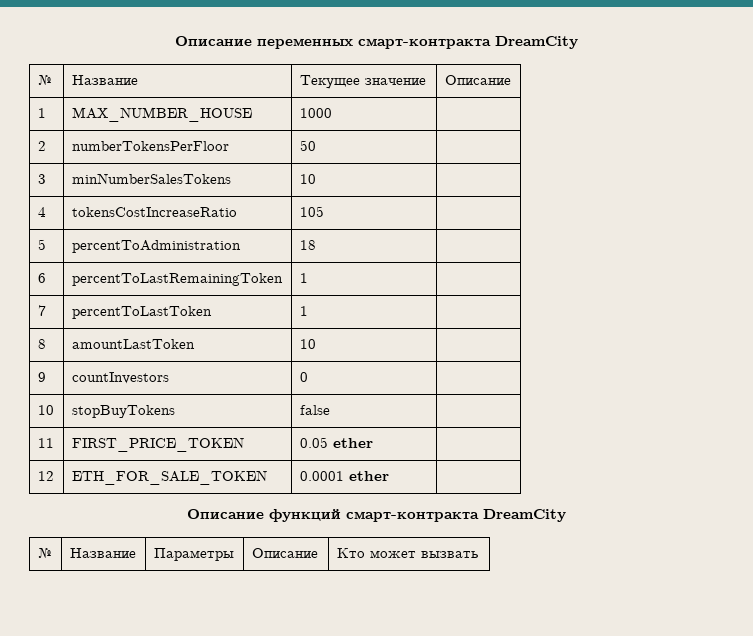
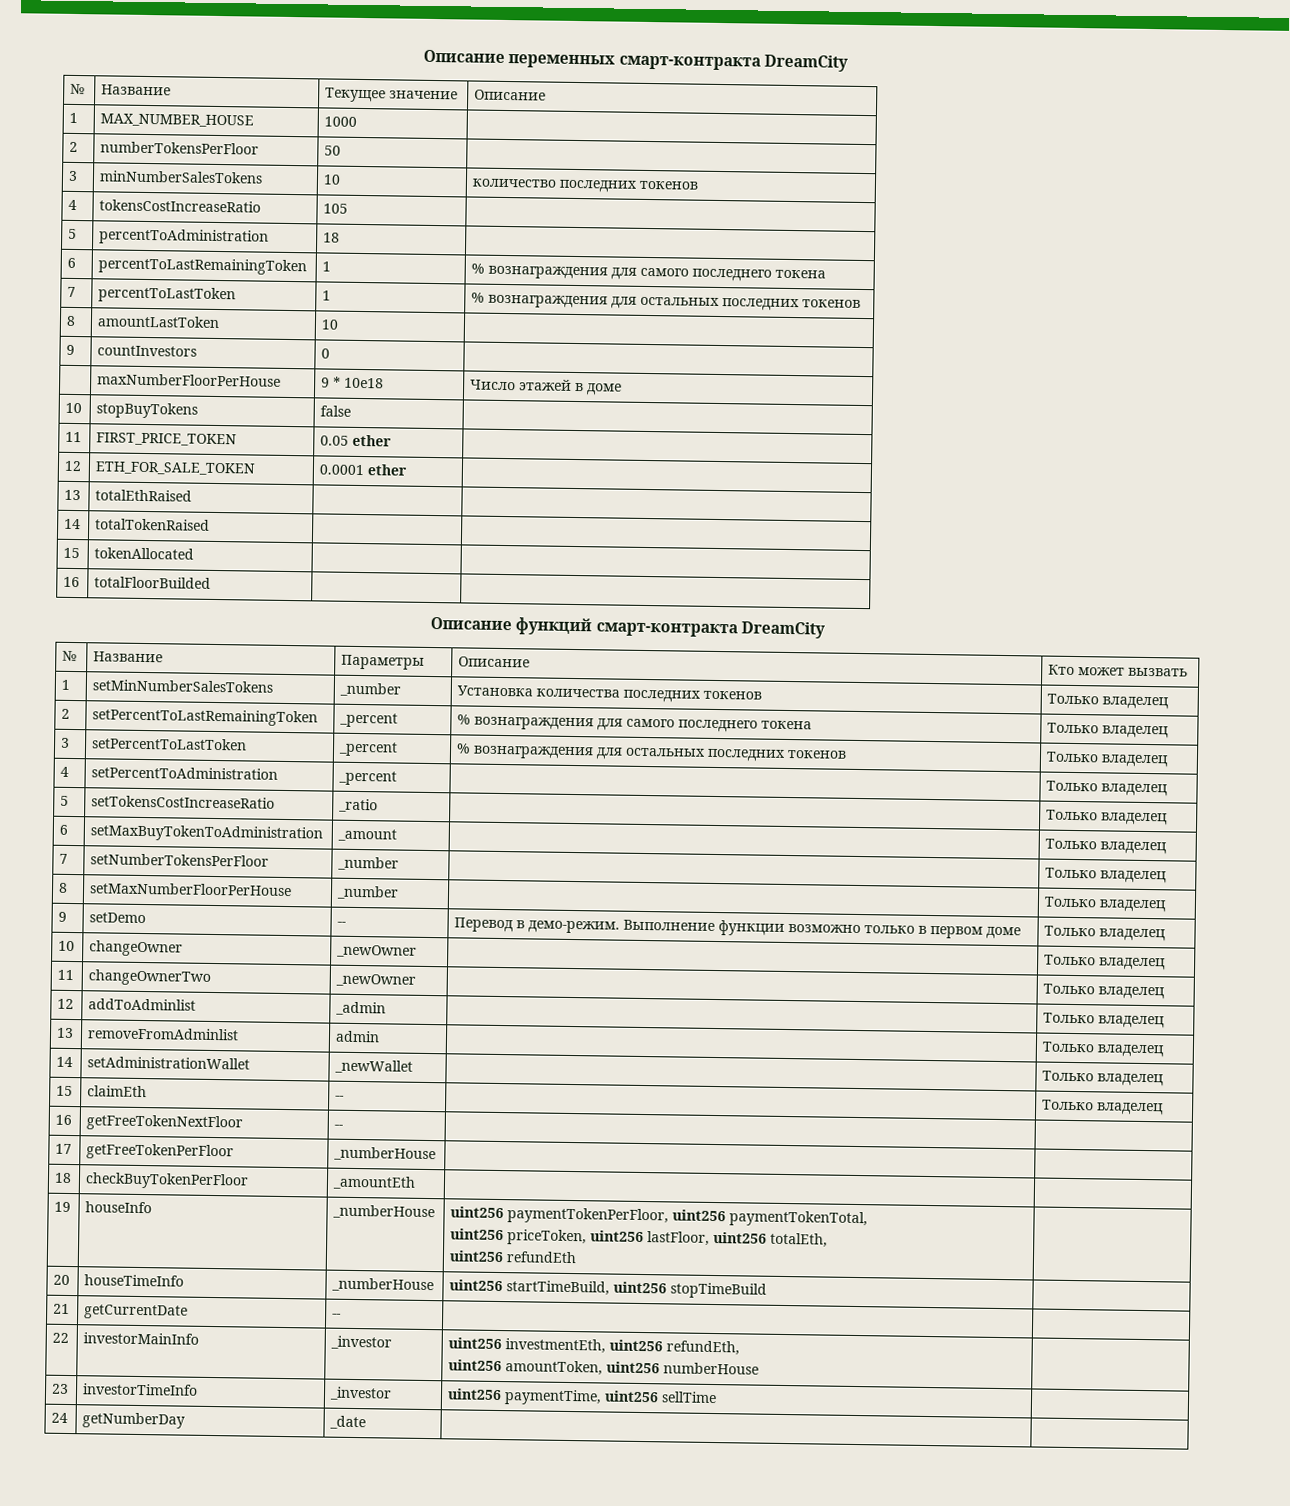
- 3 | minNumberSalesTokens | 10 |
+ 3 | minNumberSalesTokens | 10 | количество последних токенов
- 6 | percentToLastRemainingToken | 1 |
- 7 | percentToLastToken | 1 |
+ 6 | percentToLastRemainingToken | 1 | % вознаграждения для самого последнего токена
+ 7 | percentToLastToken | 1 | % вознаграждения для остальных последних токенов
+ | maxNumberFloorPerHouse | 9 * 10e18 | Число этажей в доме
+ 13 | totalEthRaised | |
+ 14 | totalTokenRaised | |
+ 15 | tokenAllocated | |
+ 16 | totalFloorBuilded | |
+ 1 | setMinNumberSalesTokens | _number | Установка количества последних токенов | Только владелец
+ 2 | setPercentToLastRemainingToken | _percent | % вознаграждения для самого последнего токена | Только владелец
+ 3 | setPercentToLastToken | _percent | % вознаграждения для остальных последних токенов | Только владелец
+ 4 | setPercentToAdministration | _percent | | Только владелец
+ 5 | setTokensCostIncreaseRatio | _ratio | | Только владелец
+ 6 | setMaxBuyTokenToAdministration | _amount | | Только владелец
+ 7 | setNumberTokensPerFloor | _number | | Только владелец
+ 8 | setMaxNumberFloorPerHouse | _number | | Только владелец
+ 9 | setDemo | -- | Перевод в демо-режим. Выполнение функции возможно только в первом доме | Только владелец
+ 10 | changeOwner | _newOwner | | Только владелец
+ 11 | changeOwnerTwo | _newOwner | | Только владелец
+ 12 | addToAdminlist | _admin | | Только владелец
+ 13 | removeFromAdminlist | admin | | Только владелец
+ 14 | setAdministrationWallet | _newWallet | | Только владелец
+ 15 | claimEth | -- | | Только владелец
+ 16 | getFreeTokenNextFloor | -- | |
+ 17 | getFreeTokenPerFloor | _numberHouse | |
+ 18 | checkBuyTokenPerFloor | _amountEth | |
+ 19 | houseInfo | _numberHouse | uint256 paymentTokenPerFloor, uint256 paymentTokenTotal,
+ uint256 priceToken, uint256 lastFloor, uint256 totalEth,
+ uint256 refundEth |
+ 20 | houseTimeInfo | _numberHouse | uint256 startTimeBuild, uint256 stopTimeBuild |
+ 21 | getCurrentDate | -- | |
+ 22 | investorMainInfo | _investor | uint256 investmentEth, uint256 refundEth,
+ uint256 amountToken, uint256 numberHouse |
+ 23 | investorTimeInfo | _investor | uint256 paymentTime, uint256 sellTime |
+ 24 | getNumberDay | _date | |

